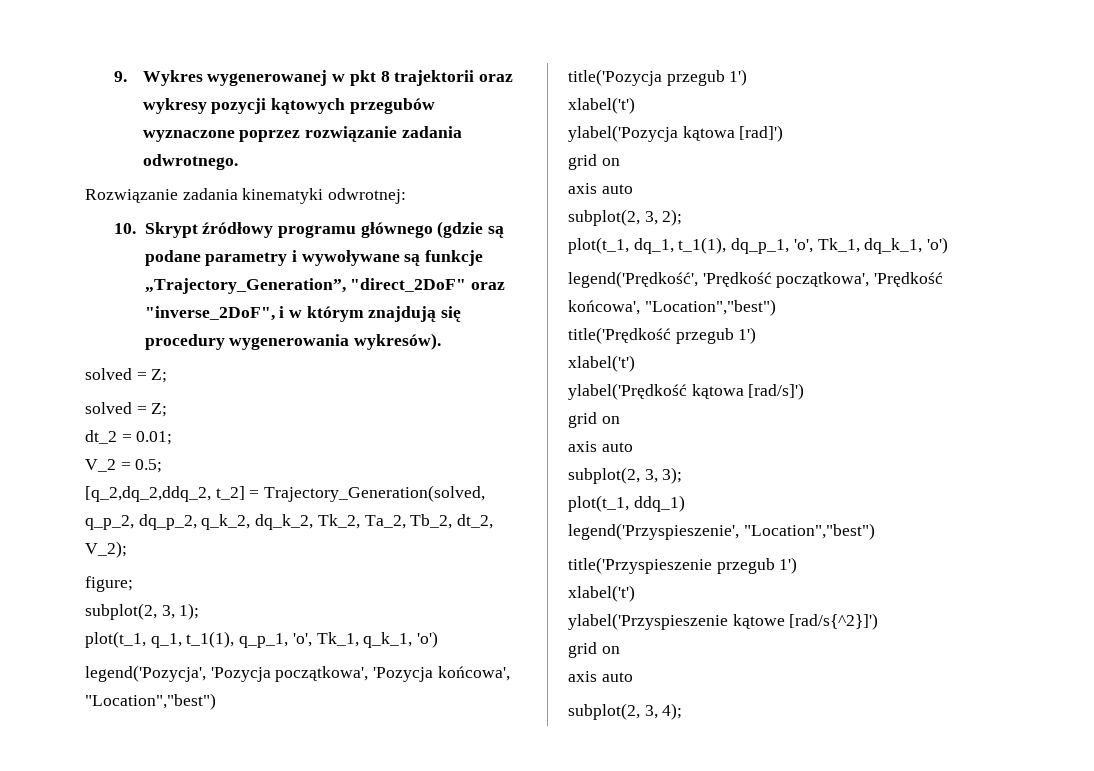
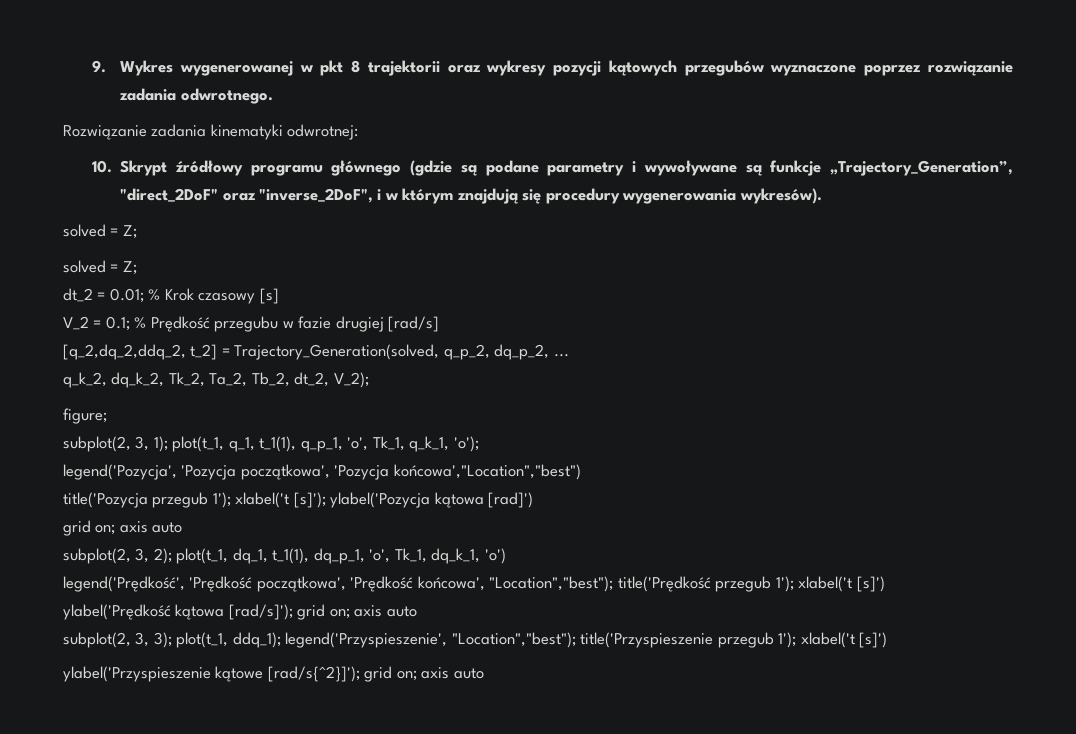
- dt_2 = 0.01;
- V_2 = 0.5;
+ dt_2 = 0.01; % Krok czasowy [s]
+ V_2 = 0.1; % Prędkość przegubu w fazie drugiej [rad/s]
- [q_2,dq_2,ddq_2, t_2] = Trajectory_Generation(solved, q_p_2, dq_p_2, q_k_2, dq_k_2, Tk_2, Ta_2, Tb_2, dt_2, V_2);
+ [q_2,dq_2,ddq_2, t_2] = Trajectory_Generation(solved, q_p_2, dq_p_2, ...
+ q_k_2, dq_k_2, Tk_2, Ta_2, Tb_2, dt_2, V_2);
- subplot(2, 3, 1);
- plot(t_1, q_1, t_1(1), q_p_1, 'o', Tk_1, q_k_1, 'o')
+ subplot(2, 3, 1); plot(t_1, q_1, t_1(1), q_p_1, 'o', Tk_1, q_k_1, 'o');
- legend('Pozycja', 'Pozycja początkowa', 'Pozycja końcowa', "Location","best")
+ legend('Pozycja', 'Pozycja początkowa', 'Pozycja końcowa',"Location","best")
- title('Pozycja przegub 1')
- xlabel('t')
- ylabel('Pozycja kątowa [rad]')
- grid on
- axis auto
+ title('Pozycja przegub 1'); xlabel('t [s]'); ylabel('Pozycja kątowa [rad]')
+ grid on; axis auto
- subplot(2, 3, 2);
- plot(t_1, dq_1, t_1(1), dq_p_1, 'o', Tk_1, dq_k_1, 'o')
+ subplot(2, 3, 2); plot(t_1, dq_1, t_1(1), dq_p_1, 'o', Tk_1, dq_k_1, 'o')
- legend('Prędkość', 'Prędkość początkowa', 'Prędkość końcowa', "Location","best")
- title('Prędkość przegub 1')
- xlabel('t')
+ legend('Prędkość', 'Prędkość początkowa', 'Prędkość końcowa', "Location","best"); title('Prędkość przegub 1'); xlabel('t [s]')
- ylabel('Prędkość kątowa [rad/s]')
- grid on
- axis auto
+ ylabel('Prędkość kątowa [rad/s]'); grid on; axis auto
- subplot(2, 3, 3);
- plot(t_1, ddq_1)
- legend('Przyspieszenie', "Location","best")
- title('Przyspieszenie przegub 1')
- xlabel('t')
+ subplot(2, 3, 3); plot(t_1, ddq_1); legend('Przyspieszenie', "Location","best"); title('Przyspieszenie przegub 1'); xlabel('t [s]')
- ylabel('Przyspieszenie kątowe [rad/s{^2}]')
- grid on
- axis auto
- subplot(2, 3, 4);
+ ylabel('Przyspieszenie kątowe [rad/s{^2}]'); grid on; axis auto

